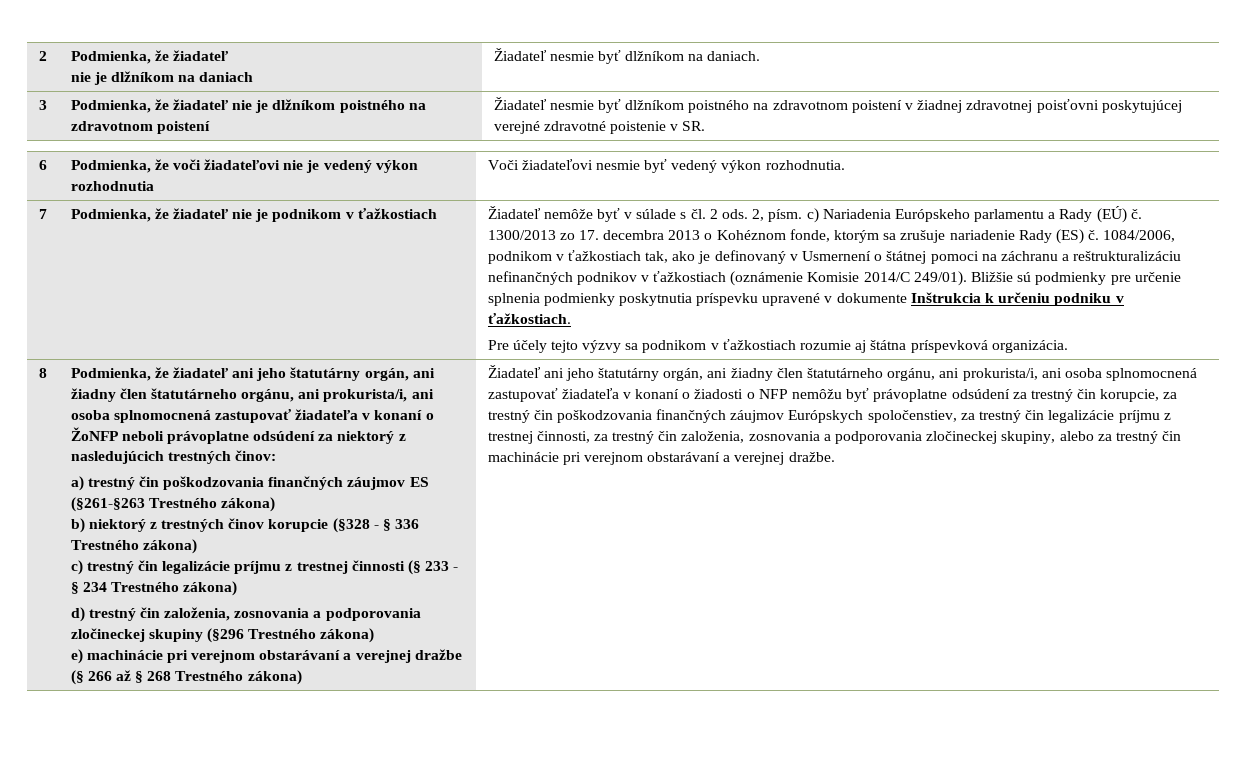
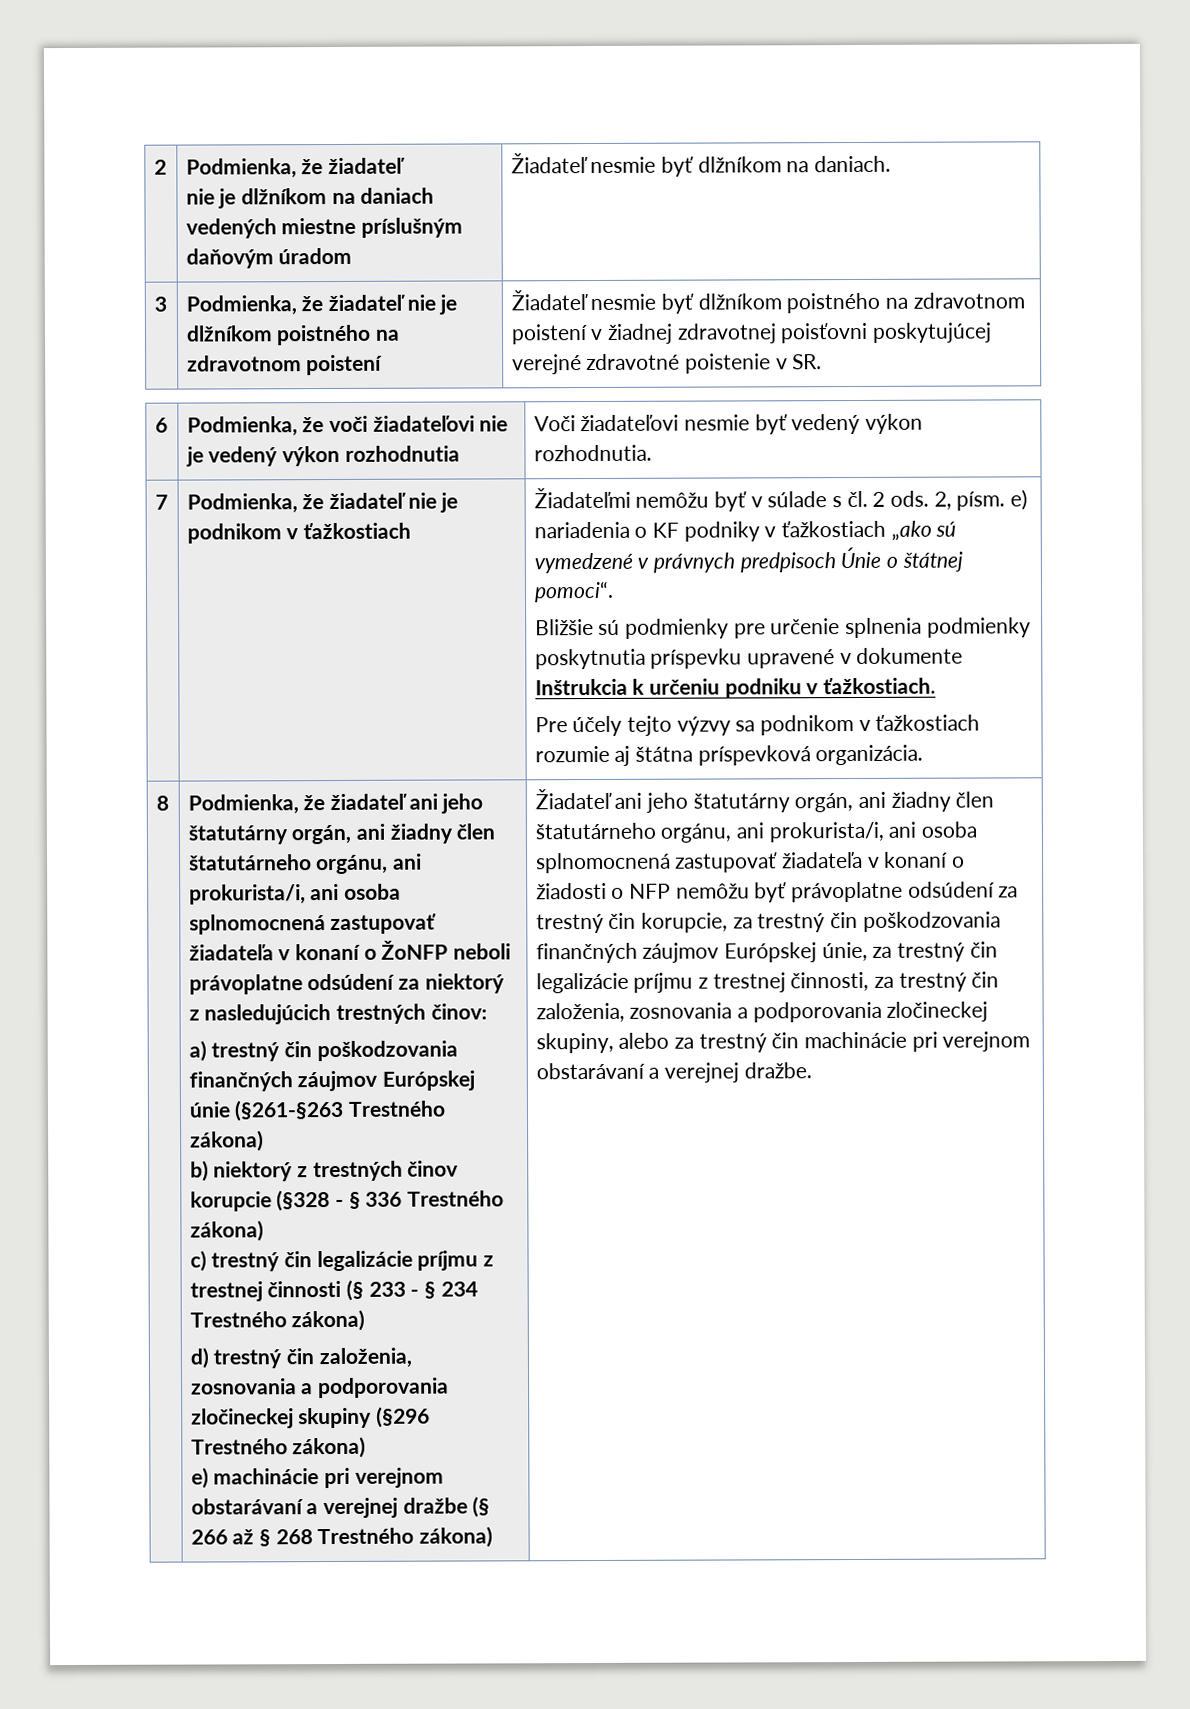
  2 | Podmienka, že žiadateľ
- nie je dlžníkom na daniach | Žiadateľ nesmie byť dlžníkom na daniach.
+ nie je dlžníkom na daniach vedených miestne príslušným daňovým úradom | Žiadateľ nesmie byť dlžníkom na daniach.
- Žiadateľ nemôže byť v súlade s čl. 2 ods.
+ Žiadateľmi nemôžu byť v súlade s čl. 2 ods.
- 2, písm. c) Nariadenia Európskeho parlamentu a Rady (EÚ) č. 1300/2013 zo 17. decembra 2013 o Kohéznom fonde, ktorým sa zrušuje nariadenie Rady (ES) č. 1084/2006, podnikom v ťažkostiach tak, ako je definovaný v Usmernení o štátnej pomoci na záchranu a reštrukturalizáciu nefinančných podnikov v ťažkostiach (oznámenie Komisie 2014/C 249/01). Bližšie sú podmienky pre určenie splnenia podmienky poskytnutia príspevku upravené v dokumente Inštrukcia k určeniu podniku v ťažkostiach.
+ 2, písm. e) nariadenia o KF podniky v ťažkostiach „ako sú vymedzené v právnych predpisoch Únie o štátnej pomoci“.
+ Bližšie sú podmienky pre určenie splnenia podmienky poskytnutia príspevku upravené v dokumente Inštrukcia k určeniu podniku v ťažkostiach.
- a) trestný čin poškodzovania finančných záujmov ES (§261-§263 Trestného zákona)
+ a) trestný čin poškodzovania finančných záujmov Európskej únie (§261-§263 Trestného zákona)
- Žiadateľ ani jeho štatutárny orgán, ani žiadny člen štatutárneho orgánu, ani prokurista/i, ani osoba splnomocnená zastupovať žiadateľa v konaní o žiadosti o NFP nemôžu byť právoplatne odsúdení za trestný čin korupcie, za trestný čin poškodzovania finančných záujmov Európskych spoločenstiev, za trestný čin legalizácie príjmu z trestnej činnosti, za trestný čin založenia, zosnovania a podporovania zločineckej skupiny, alebo za trestný čin machinácie pri verejnom obstarávaní a verejnej dražbe.
+ Žiadateľ ani jeho štatutárny orgán, ani žiadny člen štatutárneho orgánu, ani prokurista/i, ani osoba splnomocnená zastupovať žiadateľa v konaní o žiadosti o NFP nemôžu byť právoplatne odsúdení za trestný čin korupcie, za trestný čin poškodzovania finančných záujmov Európskej únie, za trestný čin legalizácie príjmu z trestnej činnosti, za trestný čin založenia, zosnovania a podporovania zločineckej skupiny, alebo za trestný čin machinácie pri verejnom obstarávaní a verejnej dražbe.

